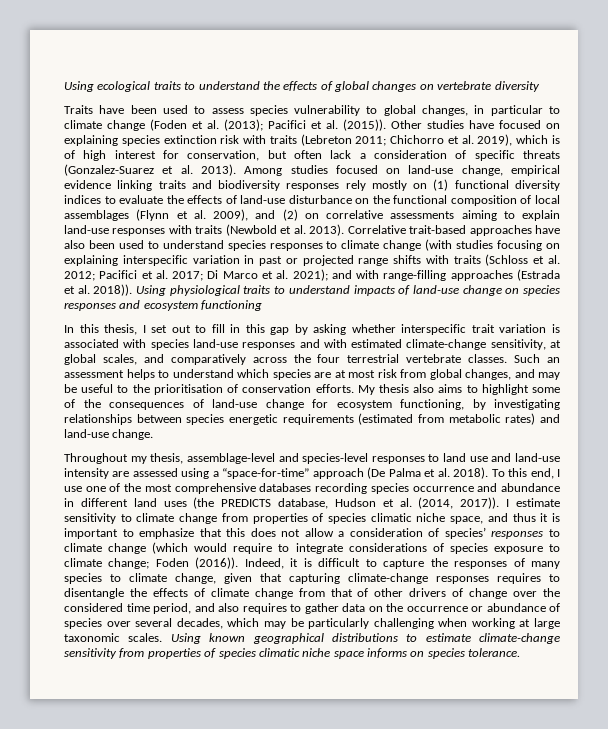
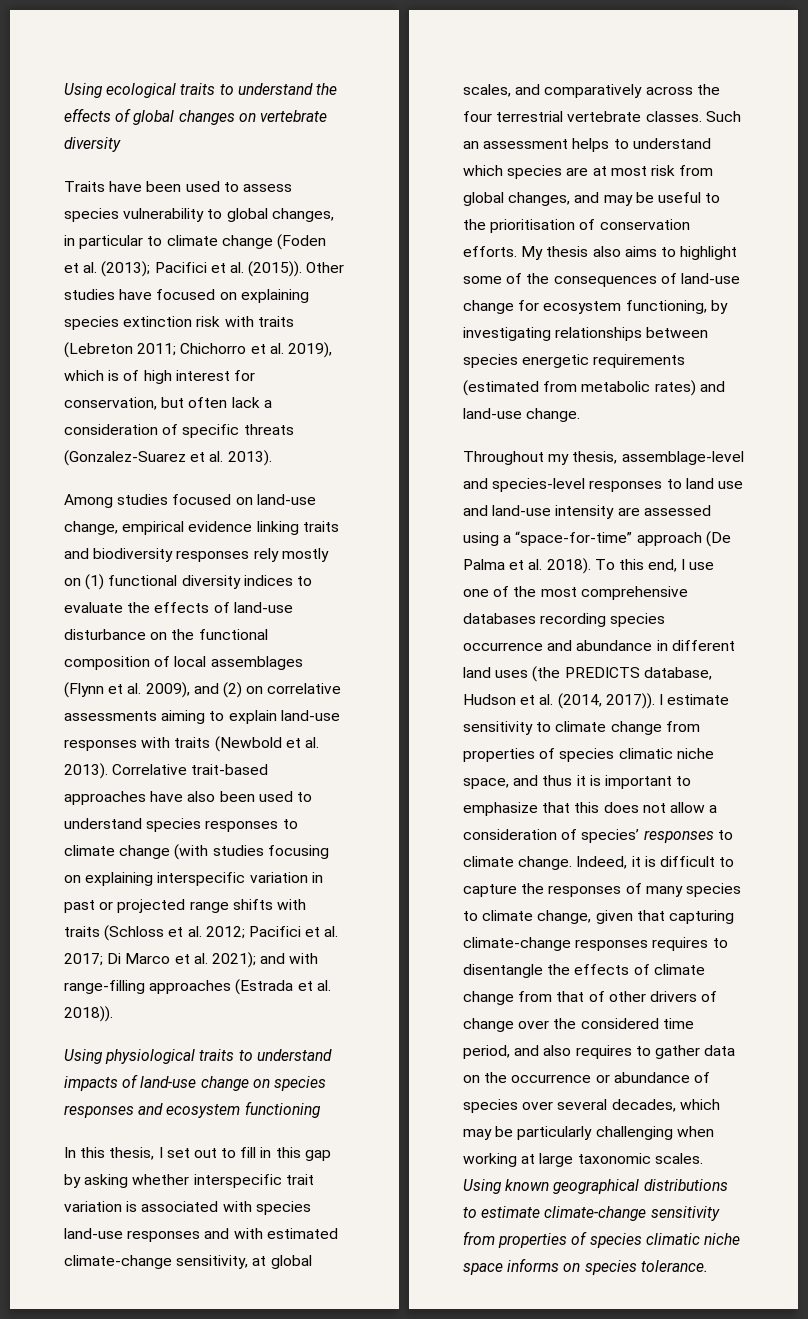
- Chichorro et al. 2019), which is of high interest for conservation, but often lack a consideration of specific threats (Gonzalez-Suarez et al. 2013). Among studies focused on land-use change, empirical evidence linking traits and biodiversity responses rely mostly on (1) functional diversity indices to evaluate the effects of land-use disturbance on the functional composition of local assemblages (Flynn et al. 2009), and (2) on correlative assessments aiming to explain land-use responses with traits (Newbold et al. 2013).
+ Chichorro et al. 2019), which is of high interest for conservation, but often lack a consideration of specific threats (Gonzalez-Suarez et al. 2013).
+ Among studies focused on land-use change, empirical evidence linking traits and biodiversity responses rely mostly on (1) functional diversity indices to evaluate the effects of land-use disturbance on the functional composition of local assemblages (Flynn et al. 2009), and (2) on correlative assessments aiming to explain land-use responses with traits (Newbold et al. 2013).
- and with range-filling approaches (Estrada et al. 2018)). Using physiological traits to understand impacts of land-use change on species responses and ecosystem functioning
+ and with range-filling approaches (Estrada et al. 2018)).
+ Using physiological traits to understand impacts of land-use change on species responses and ecosystem functioning
- I estimate sensitivity to climate change from properties of species climatic niche space, and thus it is important to emphasize that this does not allow a consideration of species’ responses to climate change (which would require to integrate considerations of species exposure to climate change; Foden (2016)).
+ I estimate sensitivity to climate change from properties of species climatic niche space, and thus it is important to emphasize that this does not allow a consideration of species’ responses to climate change.

